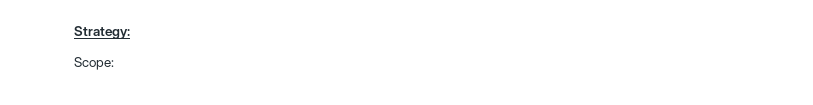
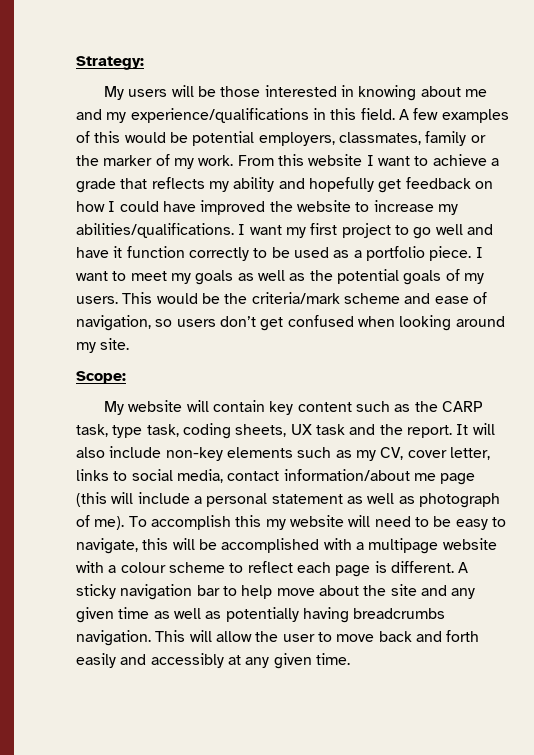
+ My users will be those interested in knowing about me and my experience/qualifications in this field. A few examples of this would be potential employers, classmates, family or the marker of my work. From this website I want to achieve a grade that reflects my ability and hopefully get feedback on how I could have improved the website to increase my abilities/qualifications. I want my first project to go well and have it function correctly to be used as a portfolio piece. I want to meet my goals as well as the potential goals of my users. This would be the criteria/mark scheme and ease of navigation, so users don’t get confused when looking around my site.
  Scope:
+ My website will contain key content such as the CARP task, type task, coding sheets, UX task and the report. It will also include non-key elements such as my CV, cover letter, links to social media, contact information/about me page (this will include a personal statement as well as photograph of me). To accomplish this my website will need to be easy to navigate, this will be accomplished with a multipage website with a colour scheme to reflect each page is different. A sticky navigation bar to help move about the site and any given time as well as potentially having breadcrumbs navigation. This will allow the user to move back and forth easily and accessibly at any given time.

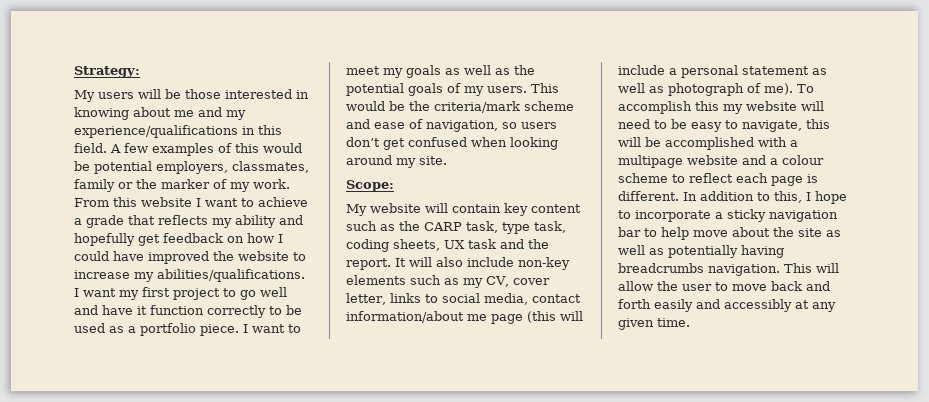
- To accomplish this my website will need to be easy to navigate, this will be accomplished with a multipage website with a colour scheme to reflect each page is different.
+ To accomplish this my website will need to be easy to navigate, this will be accomplished with a multipage website and a colour scheme to reflect each page is different.
- A sticky navigation bar to help move about the site and any given time as well as potentially having breadcrumbs navigation.
+ In addition to this, I hope to incorporate a sticky navigation bar to help move about the site as well as potentially having breadcrumbs navigation.

